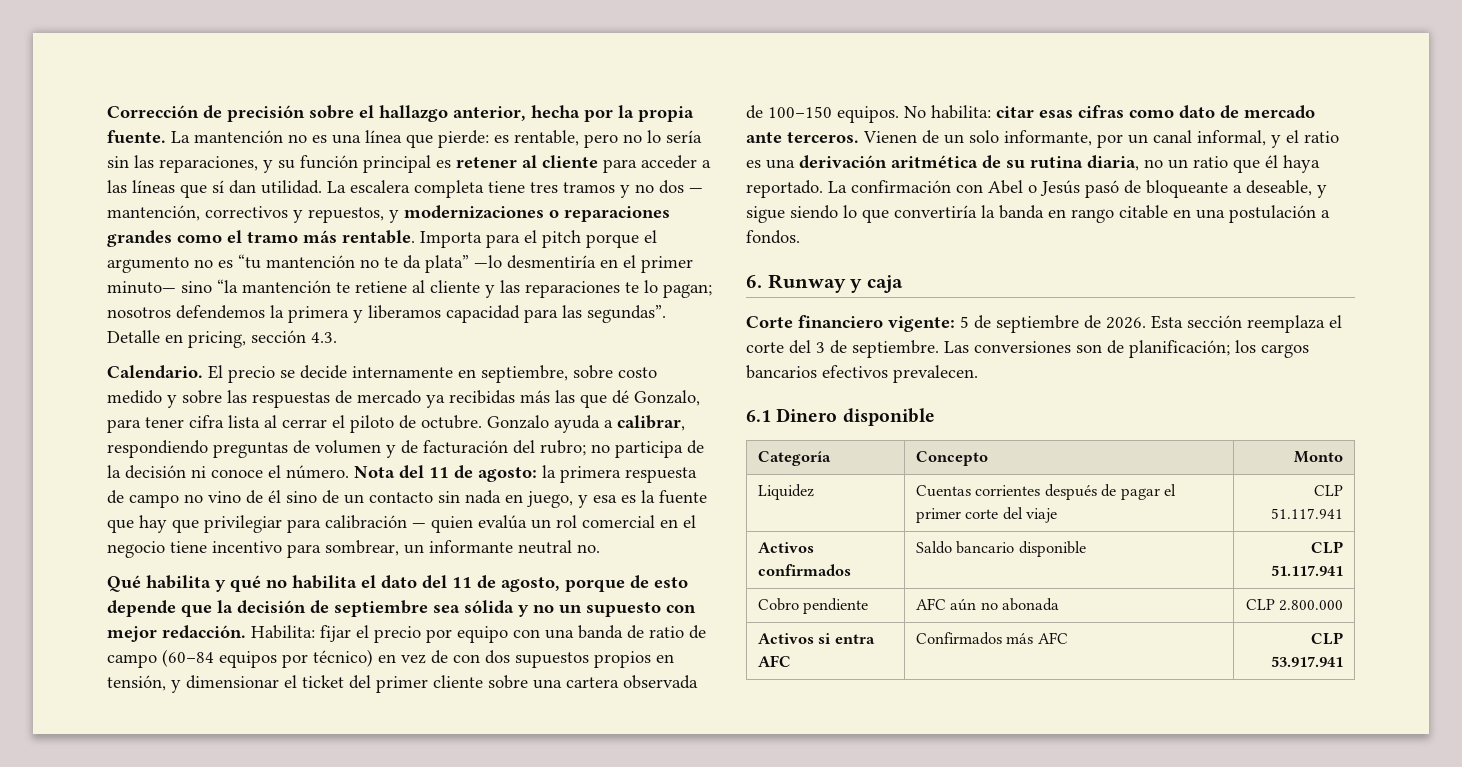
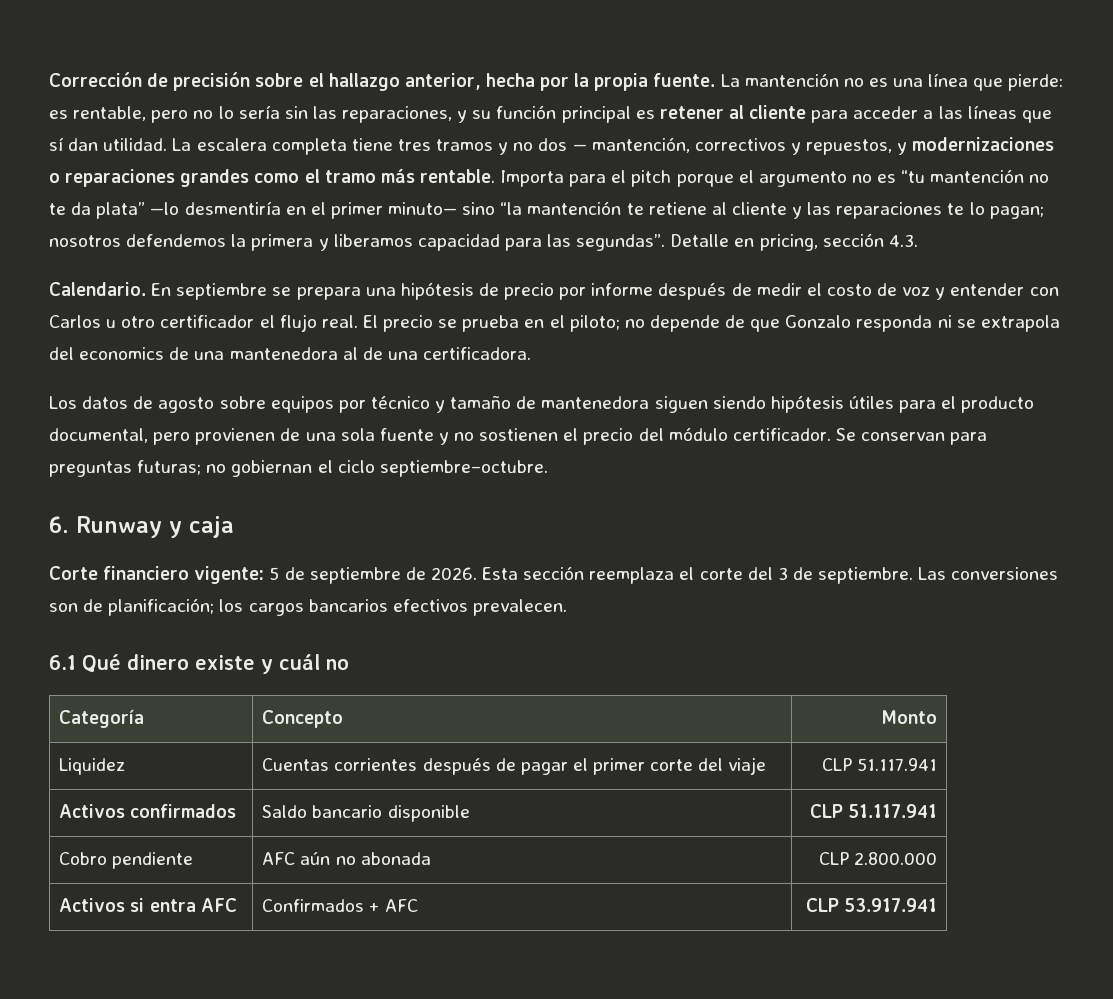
- El precio se decide internamente en septiembre, sobre costo medido y sobre las respuestas de mercado ya recibidas más las que dé Gonzalo, para tener cifra lista al cerrar el piloto de octubre. Gonzalo ayuda a calibrar, respondiendo preguntas de volumen y de facturación del rubro; no participa de la decisión ni conoce el número. Nota del 11 de agosto: la primera respuesta de campo no vino de él sino de un contacto sin nada en juego, y esa es la fuente que hay que privilegiar para calibración — quien evalúa un rol comercial en el negocio tiene incentivo para sombrear, un informante neutral no.
- Qué habilita y qué no habilita el dato del 11 de agosto, porque de esto depende que la decisión de septiembre sea sólida y no un supuesto con mejor redacción. Habilita: fijar el precio por equipo con una banda de ratio de campo (60–84 equipos por técnico) en vez de con dos supuestos propios en tensión, y dimensionar el ticket del primer cliente sobre una cartera observada de 100–150 equipos. No habilita: citar esas cifras como dato de mercado ante terceros. Vienen de un solo informante, por un canal informal, y el ratio es una derivación aritmética de su rutina diaria, no un ratio que él haya reportado. La confirmación con Abel o Jesús pasó de bloqueante a deseable, y sigue siendo lo que convertiría la banda en rango citable en una postulación a fondos.
+ En septiembre se prepara una hipótesis de precio por informe después de medir el costo de voz y entender con Carlos u otro certificador el flujo real. El precio se prueba en el piloto; no depende de que Gonzalo responda ni se extrapola del economics de una mantenedora al de una certificadora.
+ Los datos de agosto sobre equipos por técnico y tamaño de mantenedora siguen siendo hipótesis útiles para el producto documental, pero provienen de una sola fuente y no sostienen el precio del módulo certificador. Se conservan para preguntas futuras; no gobiernan el ciclo septiembre–octubre.
- 6.1 Dinero disponible
+ 6.1 Qué dinero existe y cuál no
- Activos si entra AFC | Confirmados más AFC | CLP 53.917.941
+ Activos si entra AFC | Confirmados + AFC | CLP 53.917.941

